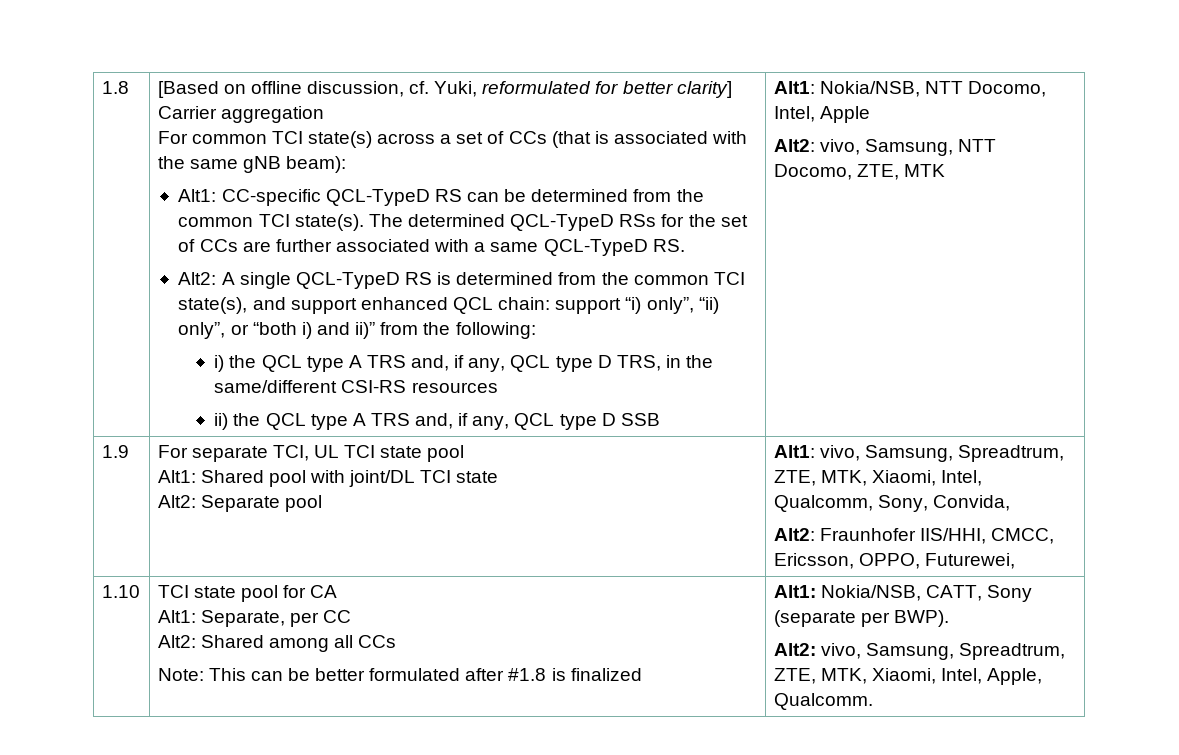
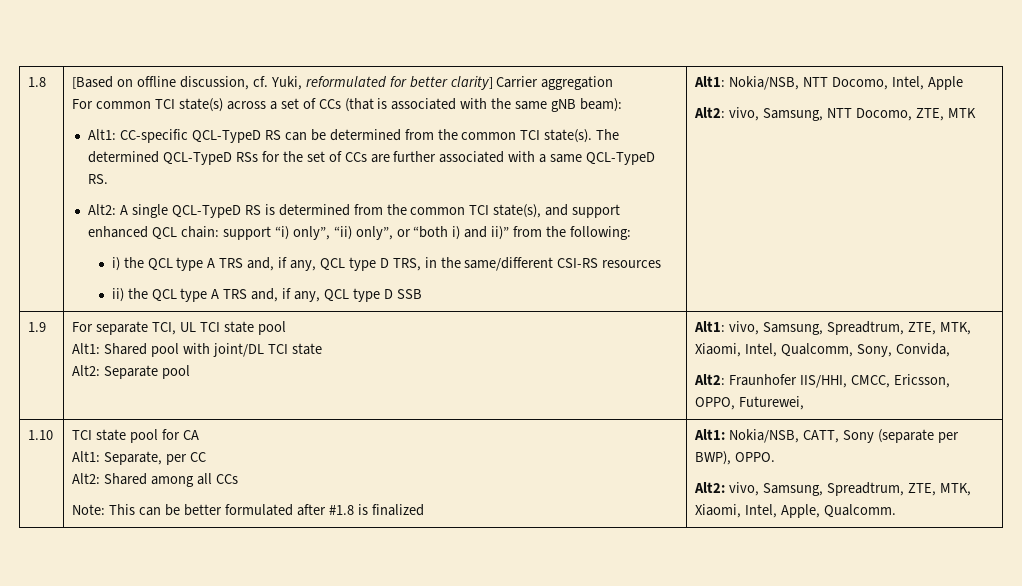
- Alt1: Nokia/NSB, CATT, Sony (separate per BWP).
+ Alt1: Nokia/NSB, CATT, Sony (separate per BWP), OPPO.

